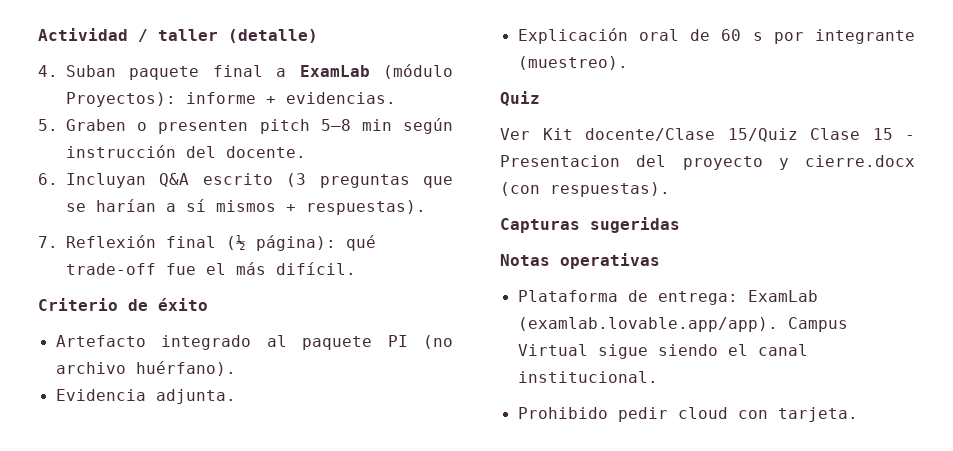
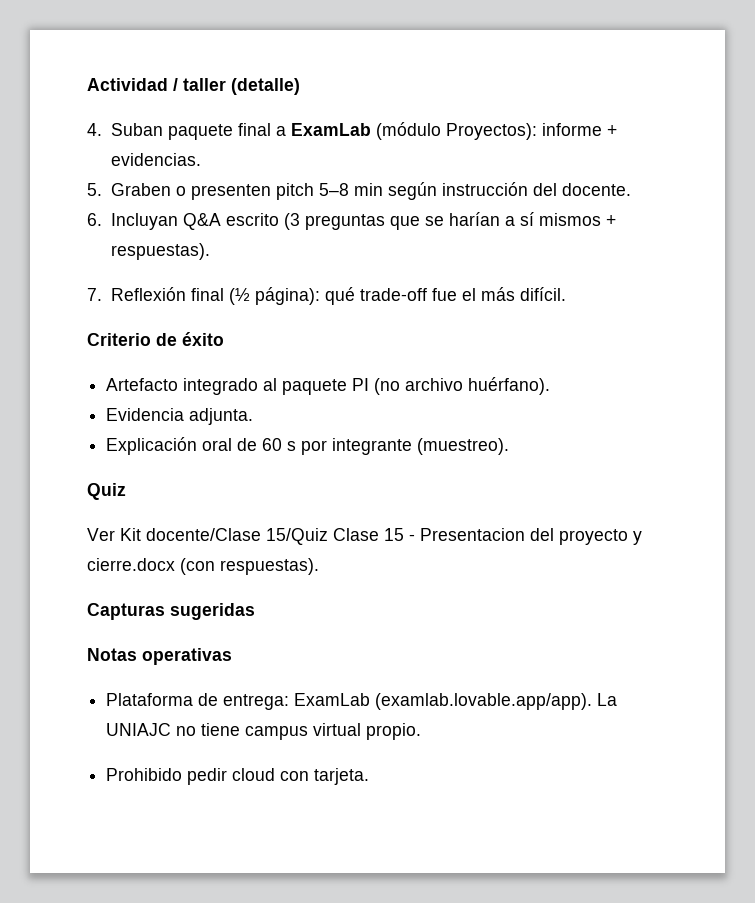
- Plataforma de entrega: ExamLab (examlab.lovable.app/app). Campus Virtual sigue siendo el canal institucional.
+ Plataforma de entrega: ExamLab (examlab.lovable.app/app). La UNIAJC no tiene campus virtual propio.

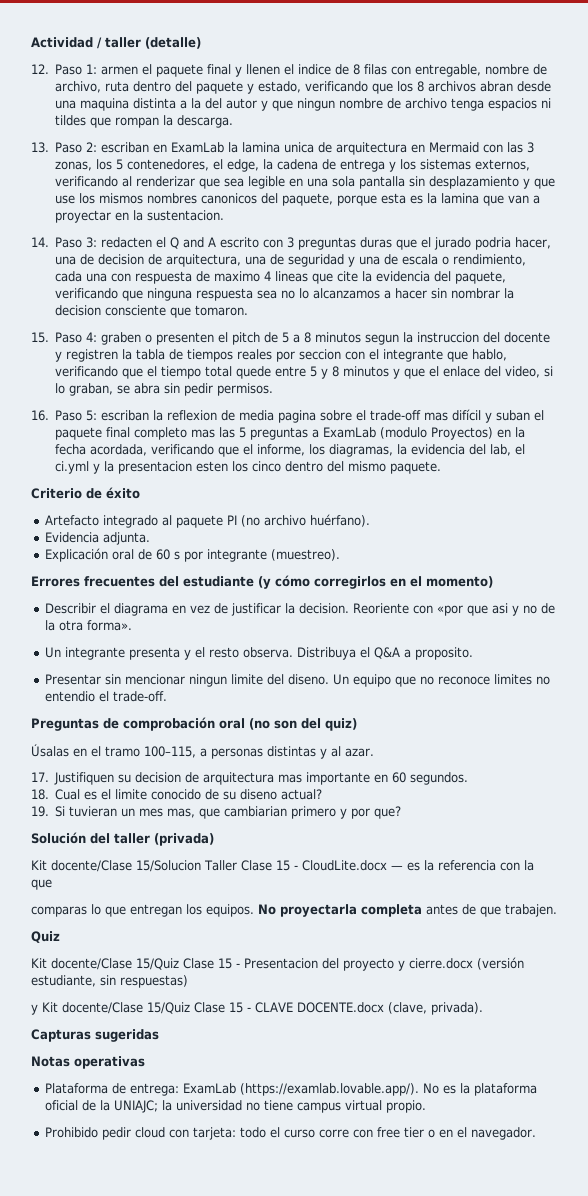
- 4. Suban paquete final a ExamLab (módulo Proyectos): informe + evidencias.
- 5. Graben o presenten pitch 5–8 min según instrucción del docente.
- 6. Incluyan Q&A escrito (3 preguntas que se harían a sí mismos + respuestas).
- 7. Reflexión final (½ página): qué trade-off fue el más difícil.
+ 12. Paso 1: armen el paquete final y llenen el indice de 8 filas con entregable, nombre de archivo, ruta dentro del paquete y estado, verificando que los 8 archivos abran desde una maquina distinta a la del autor y que ningun nombre de archivo tenga espacios ni tildes que rompan la descarga.
+ 13. Paso 2: escriban en ExamLab la lamina unica de arquitectura en Mermaid con las 3 zonas, los 5 contenedores, el edge, la cadena de entrega y los sistemas externos, verificando al renderizar que sea legible en una sola pantalla sin desplazamiento y que use los mismos nombres canonicos del paquete, porque esta es la lamina que van a proyectar en la sustentacion.
+ 14. Paso 3: redacten el Q and A escrito con 3 preguntas duras que el jurado podria hacer, una de decision de arquitectura, una de seguridad y una de escala o rendimiento, cada una con respuesta de maximo 4 lineas que cite la evidencia del paquete, verificando que ninguna respuesta sea no lo alcanzamos a hacer sin nombrar la decision consciente que tomaron.
+ 15. Paso 4: graben o presenten el pitch de 5 a 8 minutos segun la instruccion del docente y registren la tabla de tiempos reales por seccion con el integrante que hablo, verificando que el tiempo total quede entre 5 y 8 minutos y que el enlace del video, si lo graban, se abra sin pedir permisos.
+ 16. Paso 5: escriban la reflexion de media pagina sobre el trade-off mas difícil y suban el paquete final completo mas las 5 preguntas a ExamLab (modulo Proyectos) en la fecha acordada, verificando que el informe, los diagramas, la evidencia del lab, el ci.yml y la presentacion esten los cinco dentro del mismo paquete.
+ Errores frecuentes del estudiante (y cómo corregirlos en el momento)
+ Describir el diagrama en vez de justificar la decision. Reoriente con «por que asi y no de la otra forma».
+ Un integrante presenta y el resto observa. Distribuya el Q&A a proposito.
+ Presentar sin mencionar ningun limite del diseno. Un equipo que no reconoce limites no entendio el trade-off.
+ Preguntas de comprobación oral (no son del quiz)
+ Úsalas en el tramo 100–115, a personas distintas y al azar.
+ 17. Justifiquen su decision de arquitectura mas importante en 60 segundos.
+ 18. Cual es el limite conocido de su diseno actual?
+ 19. Si tuvieran un mes mas, que cambiarian primero y por que?
+ Solución del taller (privada)
+ Kit docente/Clase 15/Solucion Taller Clase 15 - CloudLite.docx — es la referencia con la que
+ comparas lo que entregan los equipos. No proyectarla completa antes de que trabajen.
- Ver Kit docente/Clase 15/Quiz Clase 15 - Presentacion del proyecto y cierre.docx (con respuestas).
+ Kit docente/Clase 15/Quiz Clase 15 - Presentacion del proyecto y cierre.docx (versión estudiante, sin respuestas)
+ y Kit docente/Clase 15/Quiz Clase 15 - CLAVE DOCENTE.docx (clave, privada).
- Plataforma de entrega: ExamLab (examlab.lovable.app/app). La UNIAJC no tiene campus virtual propio.
+ Plataforma de entrega: ExamLab (https://examlab.lovable.app/). No es la plataforma oficial de la UNIAJC; la universidad no tiene campus virtual propio.
- Prohibido pedir cloud con tarjeta.
+ Prohibido pedir cloud con tarjeta: todo el curso corre con free tier o en el navegador.

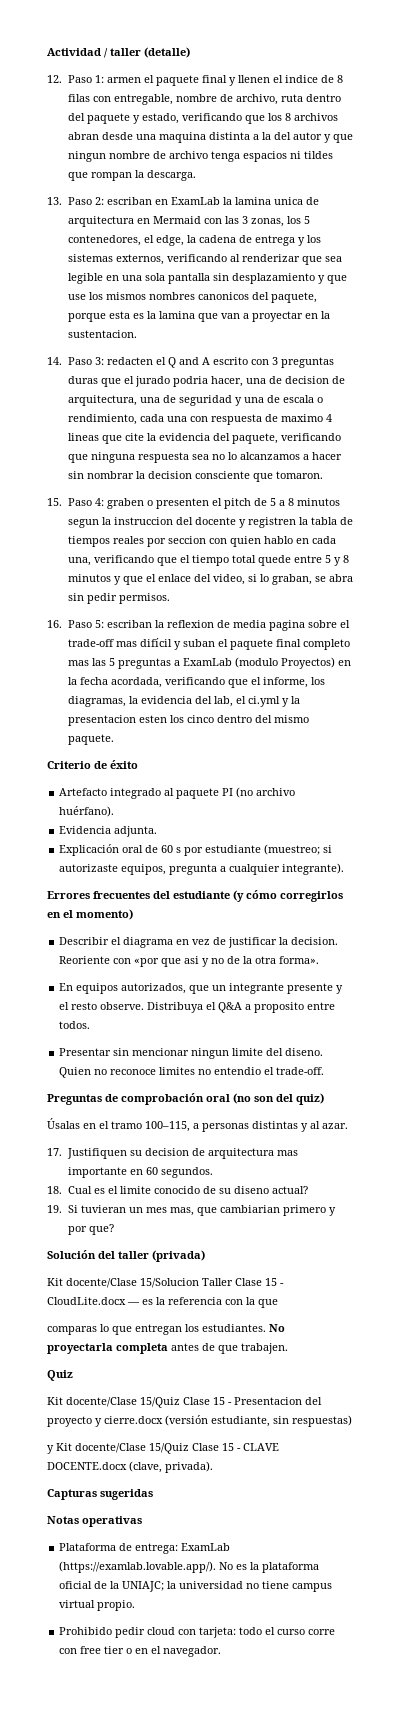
- 15. Paso 4: graben o presenten el pitch de 5 a 8 minutos segun la instruccion del docente y registren la tabla de tiempos reales por seccion con el integrante que hablo, verificando que el tiempo total quede entre 5 y 8 minutos y que el enlace del video, si lo graban, se abra sin pedir permisos.
+ 15. Paso 4: graben o presenten el pitch de 5 a 8 minutos segun la instruccion del docente y registren la tabla de tiempos reales por seccion con quien hablo en cada una, verificando que el tiempo total quede entre 5 y 8 minutos y que el enlace del video, si lo graban, se abra sin pedir permisos.
- Explicación oral de 60 s por integrante (muestreo).
+ Explicación oral de 60 s por estudiante (muestreo; si autorizaste equipos, pregunta a cualquier integrante).
- Un integrante presenta y el resto observa.
+ En equipos autorizados, que un integrante presente y el resto observe.
- Distribuya el Q&A a proposito.
+ Distribuya el Q&A a proposito entre todos.
- Un equipo que no reconoce limites no entendio el trade-off.
+ Quien no reconoce limites no entendio el trade-off.
- comparas lo que entregan los equipos.
+ comparas lo que entregan los estudiantes.

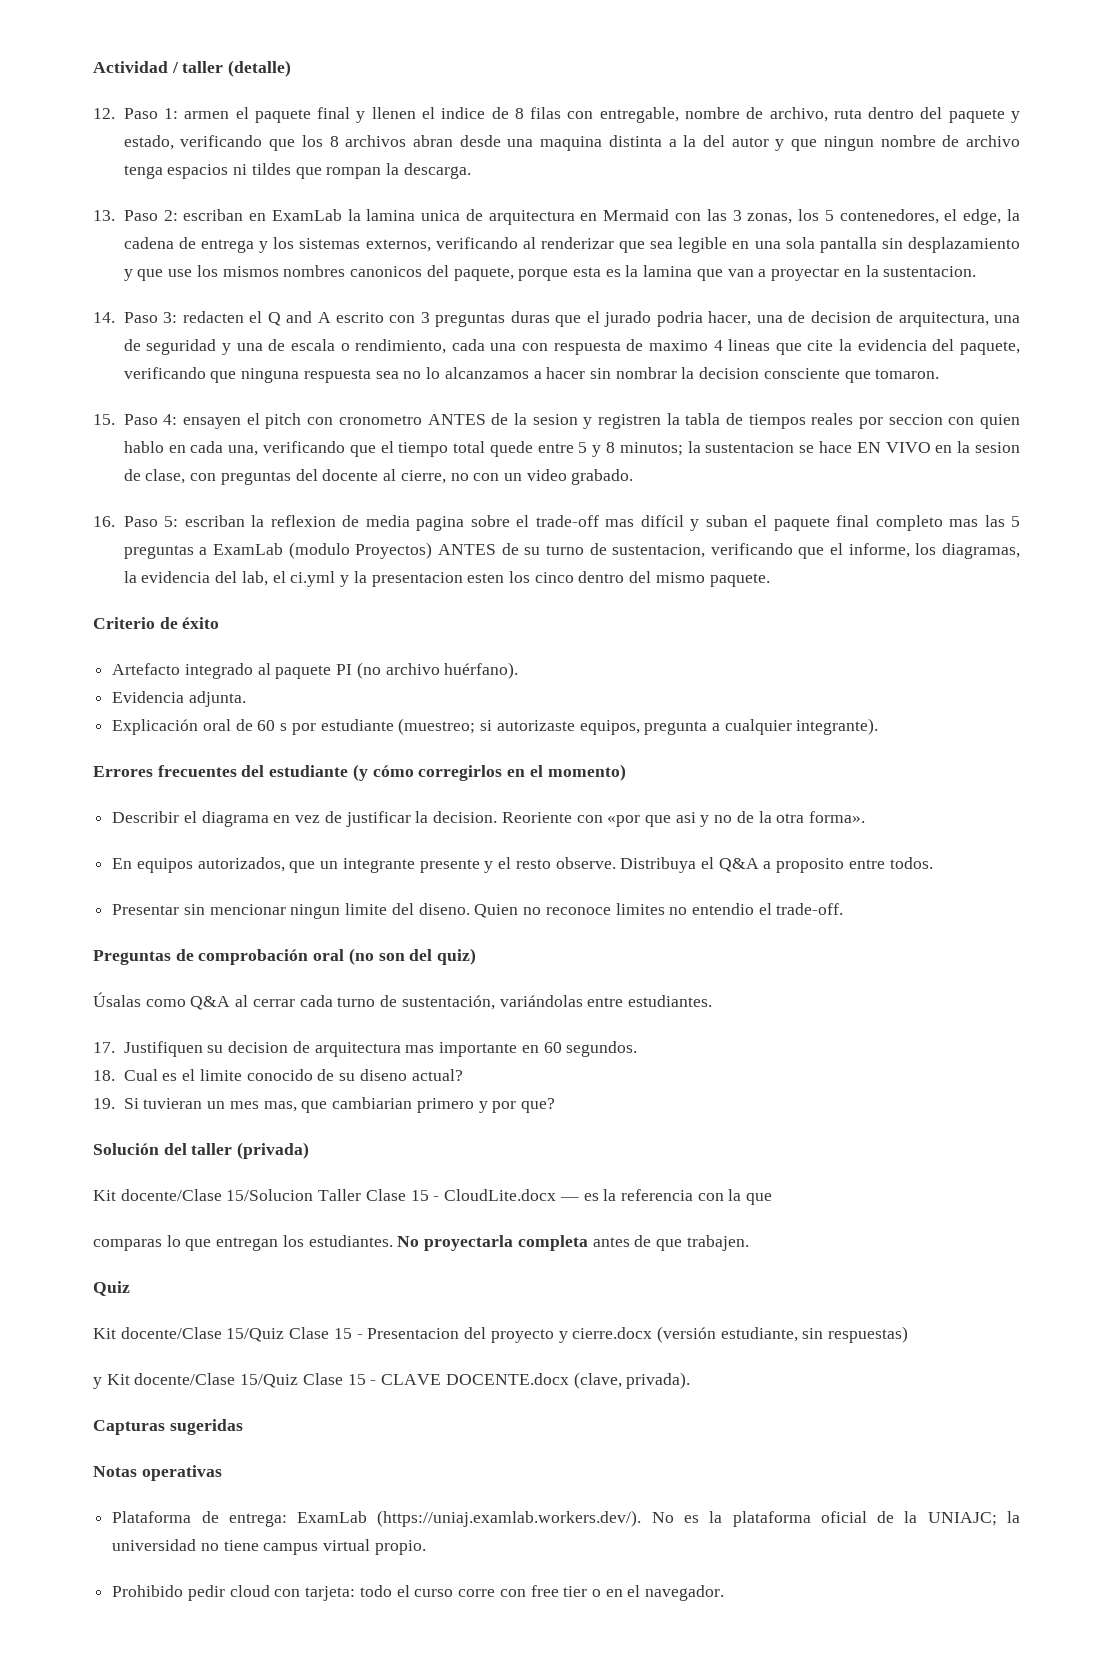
- 15. Paso 4: graben o presenten el pitch de 5 a 8 minutos segun la instruccion del docente y registren la tabla de tiempos reales por seccion con quien hablo en cada una, verificando que el tiempo total quede entre 5 y 8 minutos y que el enlace del video, si lo graban, se abra sin pedir permisos.
+ 15. Paso 4: ensayen el pitch con cronometro ANTES de la sesion y registren la tabla de tiempos reales por seccion con quien hablo en cada una, verificando que el tiempo total quede entre 5 y 8 minutos; la sustentacion se hace EN VIVO en la sesion de clase, con preguntas del docente al cierre, no con un video grabado.
- 16. Paso 5: escriban la reflexion de media pagina sobre el trade-off mas difícil y suban el paquete final completo mas las 5 preguntas a ExamLab (modulo Proyectos) en la fecha acordada, verificando que el informe, los diagramas, la evidencia del lab, el ci.yml y la presentacion esten los cinco dentro del mismo paquete.
+ 16. Paso 5: escriban la reflexion de media pagina sobre el trade-off mas difícil y suban el paquete final completo mas las 5 preguntas a ExamLab (modulo Proyectos) ANTES de su turno de sustentacion, verificando que el informe, los diagramas, la evidencia del lab, el ci.yml y la presentacion esten los cinco dentro del mismo paquete.
- Úsalas en el tramo 100–115, a personas distintas y al azar.
+ Úsalas como Q&A al cerrar cada turno de sustentación, variándolas entre estudiantes.
- Plataforma de entrega: ExamLab (https://examlab.lovable.app/). No es la plataforma oficial de la UNIAJC; la universidad no tiene campus virtual propio.
+ Plataforma de entrega: ExamLab (https://uniaj.examlab.workers.dev/). No es la plataforma oficial de la UNIAJC; la universidad no tiene campus virtual propio.

